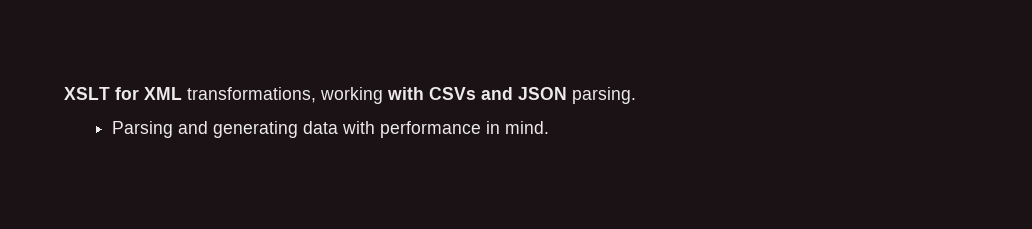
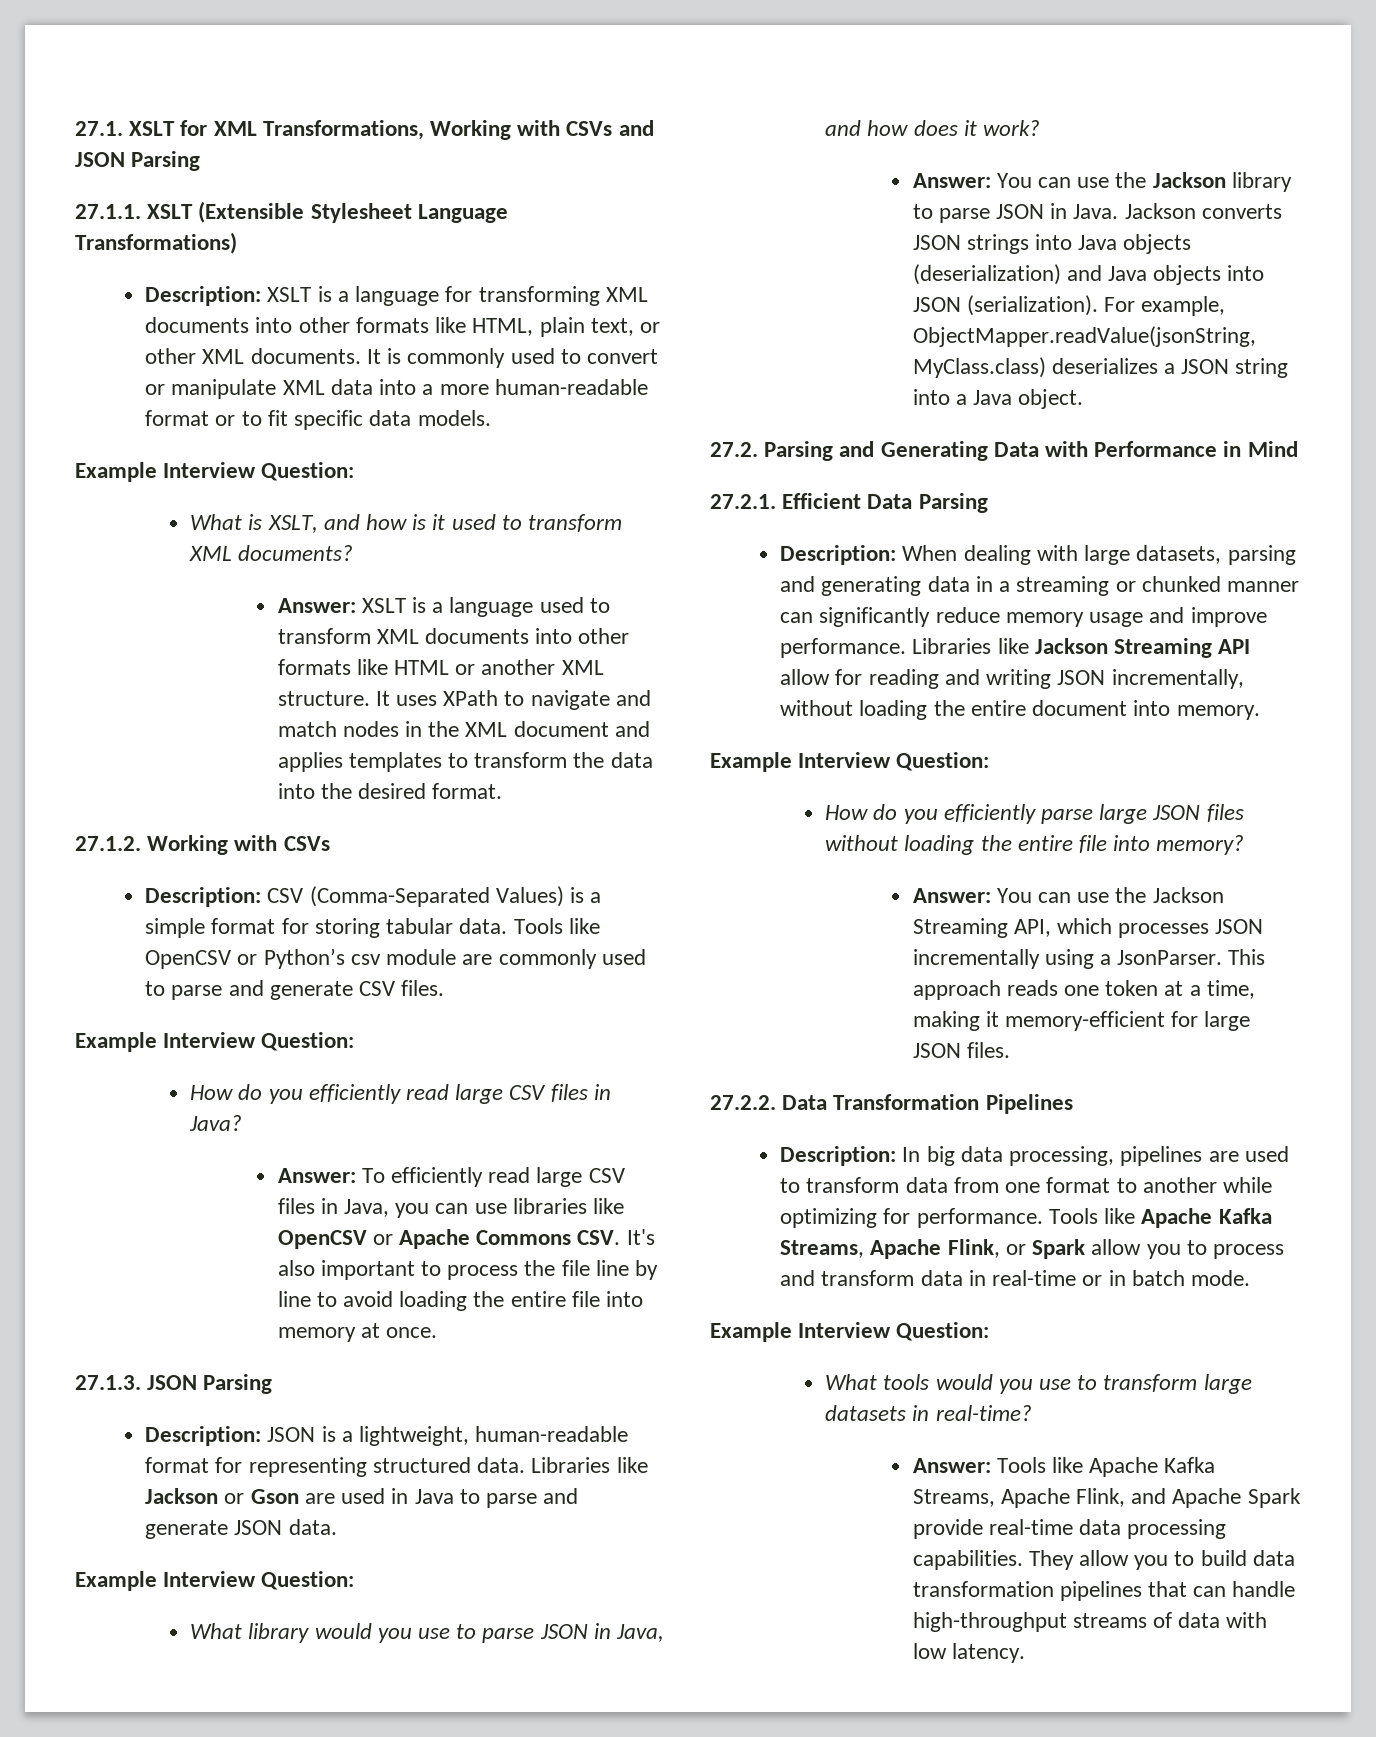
- XSLT for XML transformations, working with CSVs and JSON parsing.
- Parsing and generating data with performance in mind.
+ 27.1. XSLT for XML Transformations, Working with CSVs and JSON Parsing
+ 27.1.1. XSLT (Extensible Stylesheet Language Transformations)
+ Description: XSLT is a language for transforming XML documents into other formats like HTML, plain text, or other XML documents. It is commonly used to convert or manipulate XML data into a more human-readable format or to fit specific data models.
+ Example Interview Question:
+ What is XSLT, and how is it used to transform XML documents?
+ Answer: XSLT is a language used to transform XML documents into other formats like HTML or another XML structure. It uses XPath to navigate and match nodes in the XML document and applies templates to transform the data into the desired format.
+ 27.1.2. Working with CSVs
+ Description: CSV (Comma-Separated Values) is a simple format for storing tabular data. Tools like OpenCSV or Python’s csv module are commonly used to parse and generate CSV files.
+ Example Interview Question:
+ How do you efficiently read large CSV files in Java?
+ Answer: To efficiently read large CSV files in Java, you can use libraries like OpenCSV or Apache Commons CSV. It's also important to process the file line by line to avoid loading the entire file into memory at once.
+ 27.1.3. JSON Parsing
+ Description: JSON is a lightweight, human-readable format for representing structured data. Libraries like Jackson or Gson are used in Java to parse and generate JSON data.
+ Example Interview Question:
+ What library would you use to parse JSON in Java, and how does it work?
+ Answer: You can use the Jackson library to parse JSON in Java. Jackson converts JSON strings into Java objects (deserialization) and Java objects into JSON (serialization). For example, ObjectMapper.readValue(jsonString, MyClass.class) deserializes a JSON string into a Java object.
+ 27.2. Parsing and Generating Data with Performance in Mind
+ 27.2.1. Efficient Data Parsing
+ Description: When dealing with large datasets, parsing and generating data in a streaming or chunked manner can significantly reduce memory usage and improve performance. Libraries like Jackson Streaming API allow for reading and writing JSON incrementally, without loading the entire document into memory.
+ Example Interview Question:
+ How do you efficiently parse large JSON files without loading the entire file into memory?
+ Answer: You can use the Jackson Streaming API, which processes JSON incrementally using a JsonParser. This approach reads one token at a time, making it memory-efficient for large JSON files.
+ 27.2.2. Data Transformation Pipelines
+ Description: In big data processing, pipelines are used to transform data from one format to another while optimizing for performance. Tools like Apache Kafka Streams, Apache Flink, or Spark allow you to process and transform data in real-time or in batch mode.
+ Example Interview Question:
+ What tools would you use to transform large datasets in real-time?
+ Answer: Tools like Apache Kafka Streams, Apache Flink, and Apache Spark provide real-time data processing capabilities. They allow you to build data transformation pipelines that can handle high-throughput streams of data with low latency.

